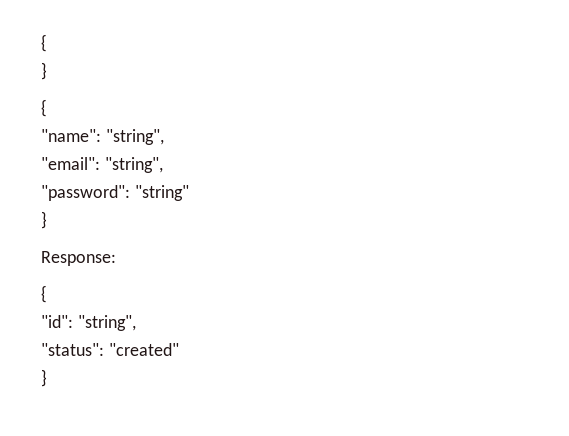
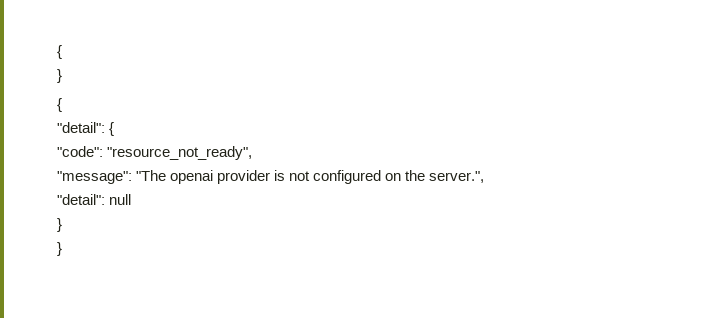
- "name": "string",
- "email": "string",
- "password": "string"
+ "detail": {
+ "code": "resource_not_ready",
+ "message": "The openai provider is not configured on the server.",
+ "detail": null
  }
- Response:
- {
- "id": "string",
- "status": "created"

